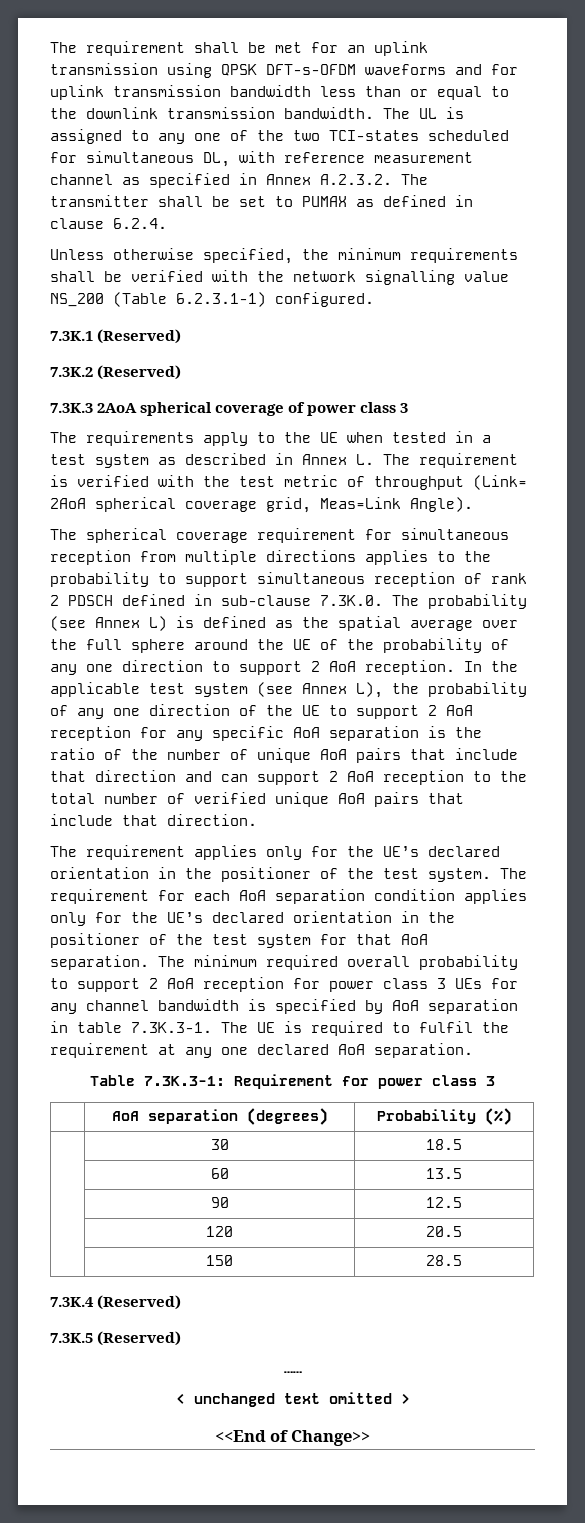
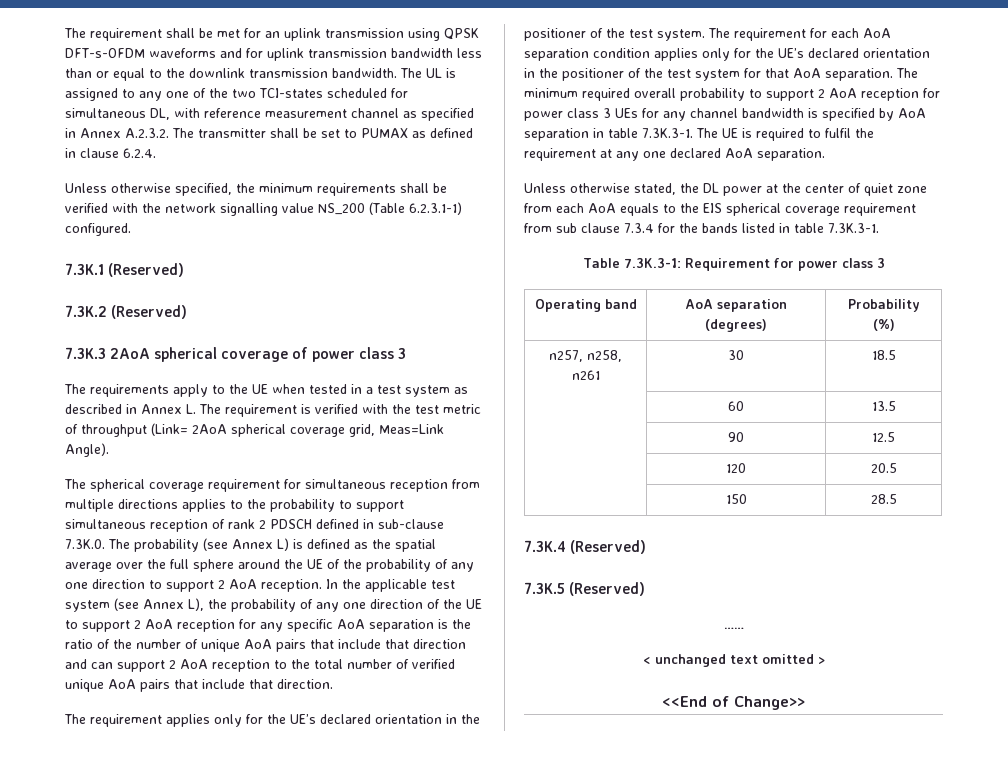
+ Unless otherwise stated, the DL power at the center of quiet zone from each AoA equals to the EIS spherical coverage requirement from sub clause 7.3.4 for the bands listed in table 7.3K.3-1.
- | AoA separation (degrees) | Probability (%)
+ Operating band | AoA separation (degrees) | Probability (%)
- | 30 | 18.5
+ n257, n258, n261 | 30 | 18.5

